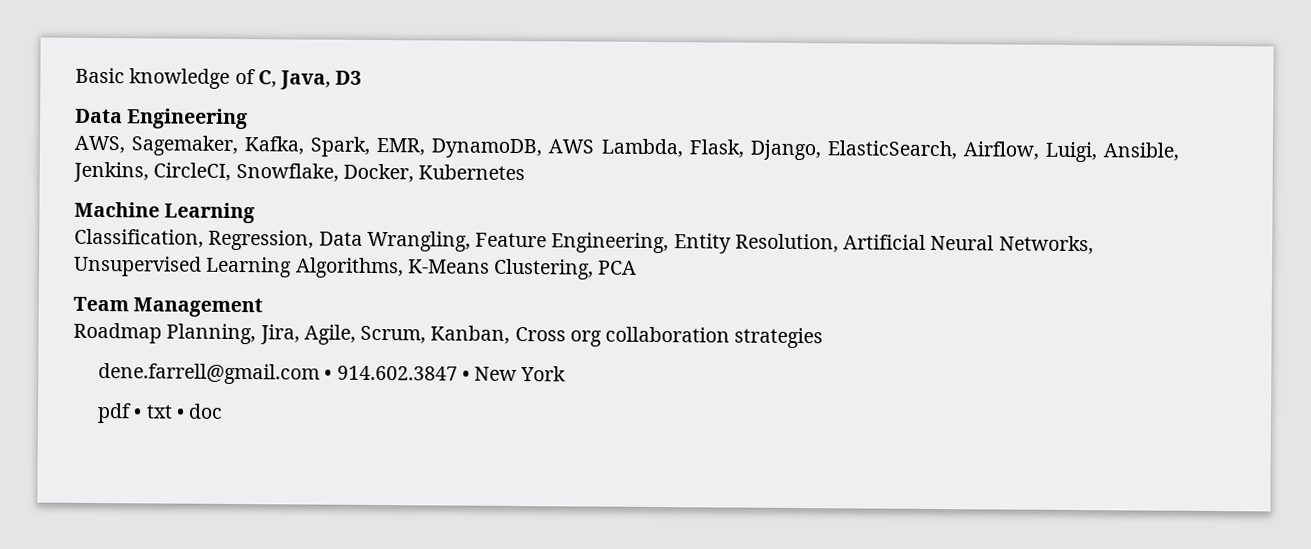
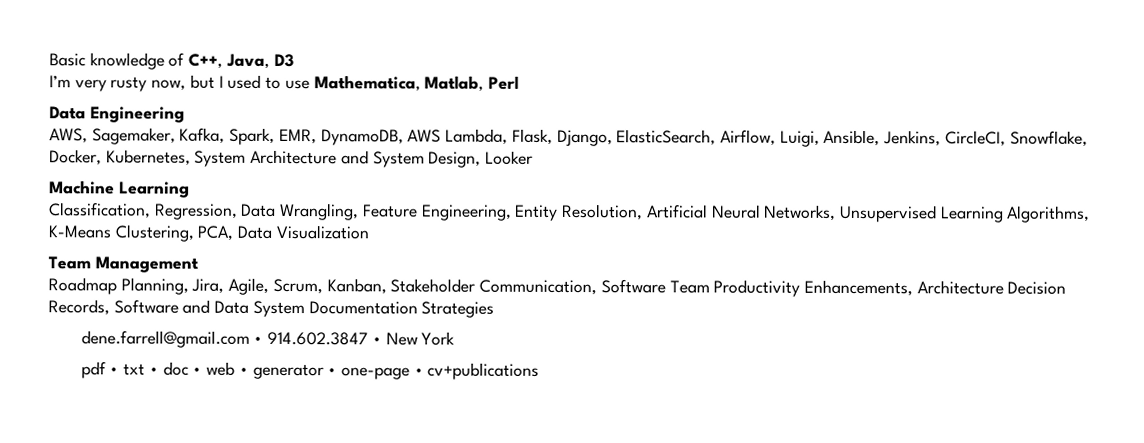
- Basic knowledge of C, Java, D3
+ Basic knowledge of C++, Java, D3
+ I’m very rusty now, but I used to use Mathematica, Matlab, Perl
- AWS, Sagemaker, Kafka, Spark, EMR, DynamoDB, AWS Lambda, Flask, Django, ElasticSearch, Airflow, Luigi, Ansible, Jenkins, CircleCI, Snowflake, Docker, Kubernetes
+ AWS, Sagemaker, Kafka, Spark, EMR, DynamoDB, AWS Lambda, Flask, Django, ElasticSearch, Airflow, Luigi, Ansible, Jenkins, CircleCI, Snowflake, Docker, Kubernetes, System Architecture and System Design, Looker
- Classification, Regression, Data Wrangling, Feature Engineering, Entity Resolution, Artificial Neural Networks, Unsupervised Learning Algorithms, K-Means Clustering, PCA
+ Classification, Regression, Data Wrangling, Feature Engineering, Entity Resolution, Artificial Neural Networks, Unsupervised Learning Algorithms, K-Means Clustering, PCA, Data Visualization
- Roadmap Planning, Jira, Agile, Scrum, Kanban, Cross org collaboration strategies
+ Roadmap Planning, Jira, Agile, Scrum, Kanban, Stakeholder Communication, Software Team Productivity Enhancements, Architecture Decision Records, Software and Data System Documentation Strategies
- pdf • txt • doc
+ pdf • txt • doc • web • generator • one-page • cv+publications

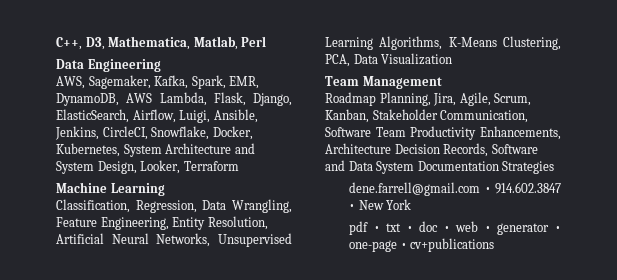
- Basic knowledge of C++, Java, D3
- I’m very rusty now, but I used to use Mathematica, Matlab, Perl
+ C++, D3, Mathematica, Matlab, Perl
- AWS, Sagemaker, Kafka, Spark, EMR, DynamoDB, AWS Lambda, Flask, Django, ElasticSearch, Airflow, Luigi, Ansible, Jenkins, CircleCI, Snowflake, Docker, Kubernetes, System Architecture and System Design, Looker
+ AWS, Sagemaker, Kafka, Spark, EMR, DynamoDB, AWS Lambda, Flask, Django, ElasticSearch, Airflow, Luigi, Ansible, Jenkins, CircleCI, Snowflake, Docker, Kubernetes, System Architecture and System Design, Looker, Terraform

